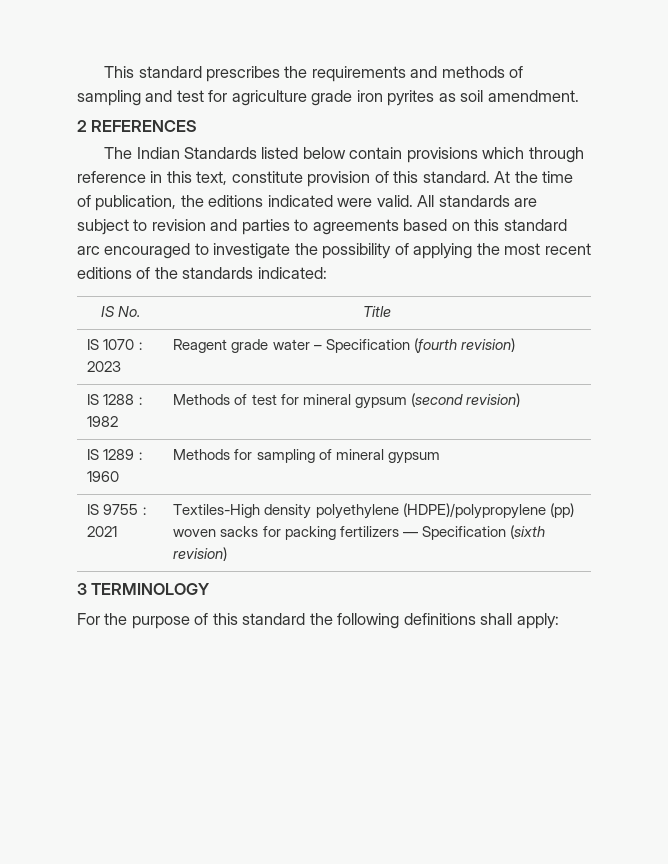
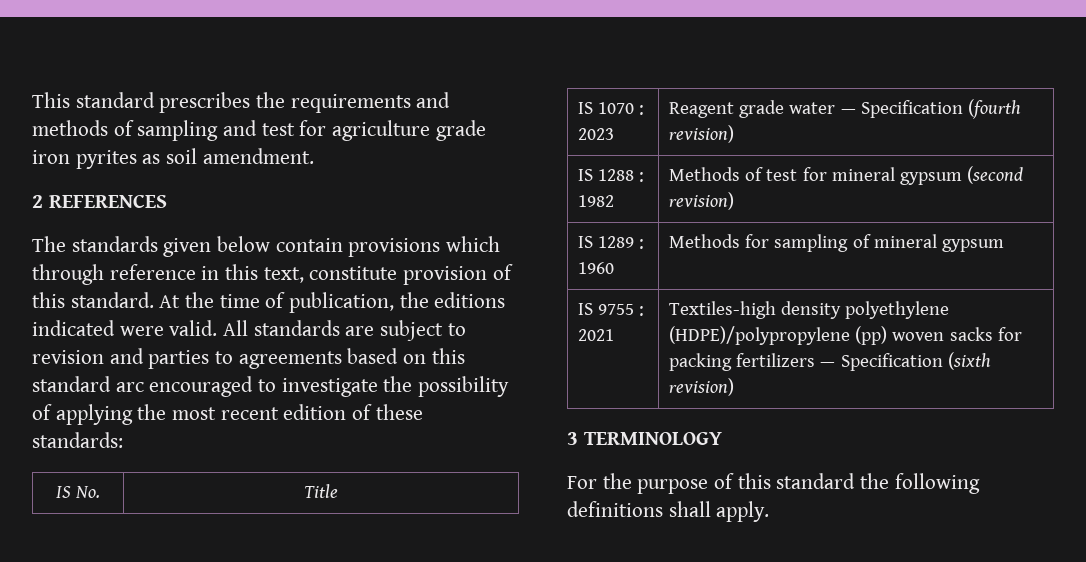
- The Indian Standards listed below contain provisions which through reference in this text, constitute provision of this standard.
+ The standards given below contain provisions which through reference in this text, constitute provision of this standard.
- All standards are subject to revision and parties to agreements based on this standard arc encouraged to investigate the possibility of applying the most recent editions of the standards indicated:
+ All standards are subject to revision and parties to agreements based on this standard arc encouraged to investigate the possibility of applying the most recent edition of these standards:
- IS 1070 : 2023 | Reagent grade water – Specification (fourth revision)
+ IS 1070 : 2023 | Reagent grade water — Specification (fourth revision)
- IS 9755 : 2021 | Textiles-High density polyethylene (HDPE)/polypropylene (pp) woven sacks for packing fertilizers — Specification (sixth revision)
+ IS 9755 : 2021 | Textiles-high density polyethylene (HDPE)/polypropylene (pp) woven sacks for packing fertilizers — Specification (sixth revision)
- For the purpose of this standard the following definitions shall apply:
+ For the purpose of this standard the following definitions shall apply.

